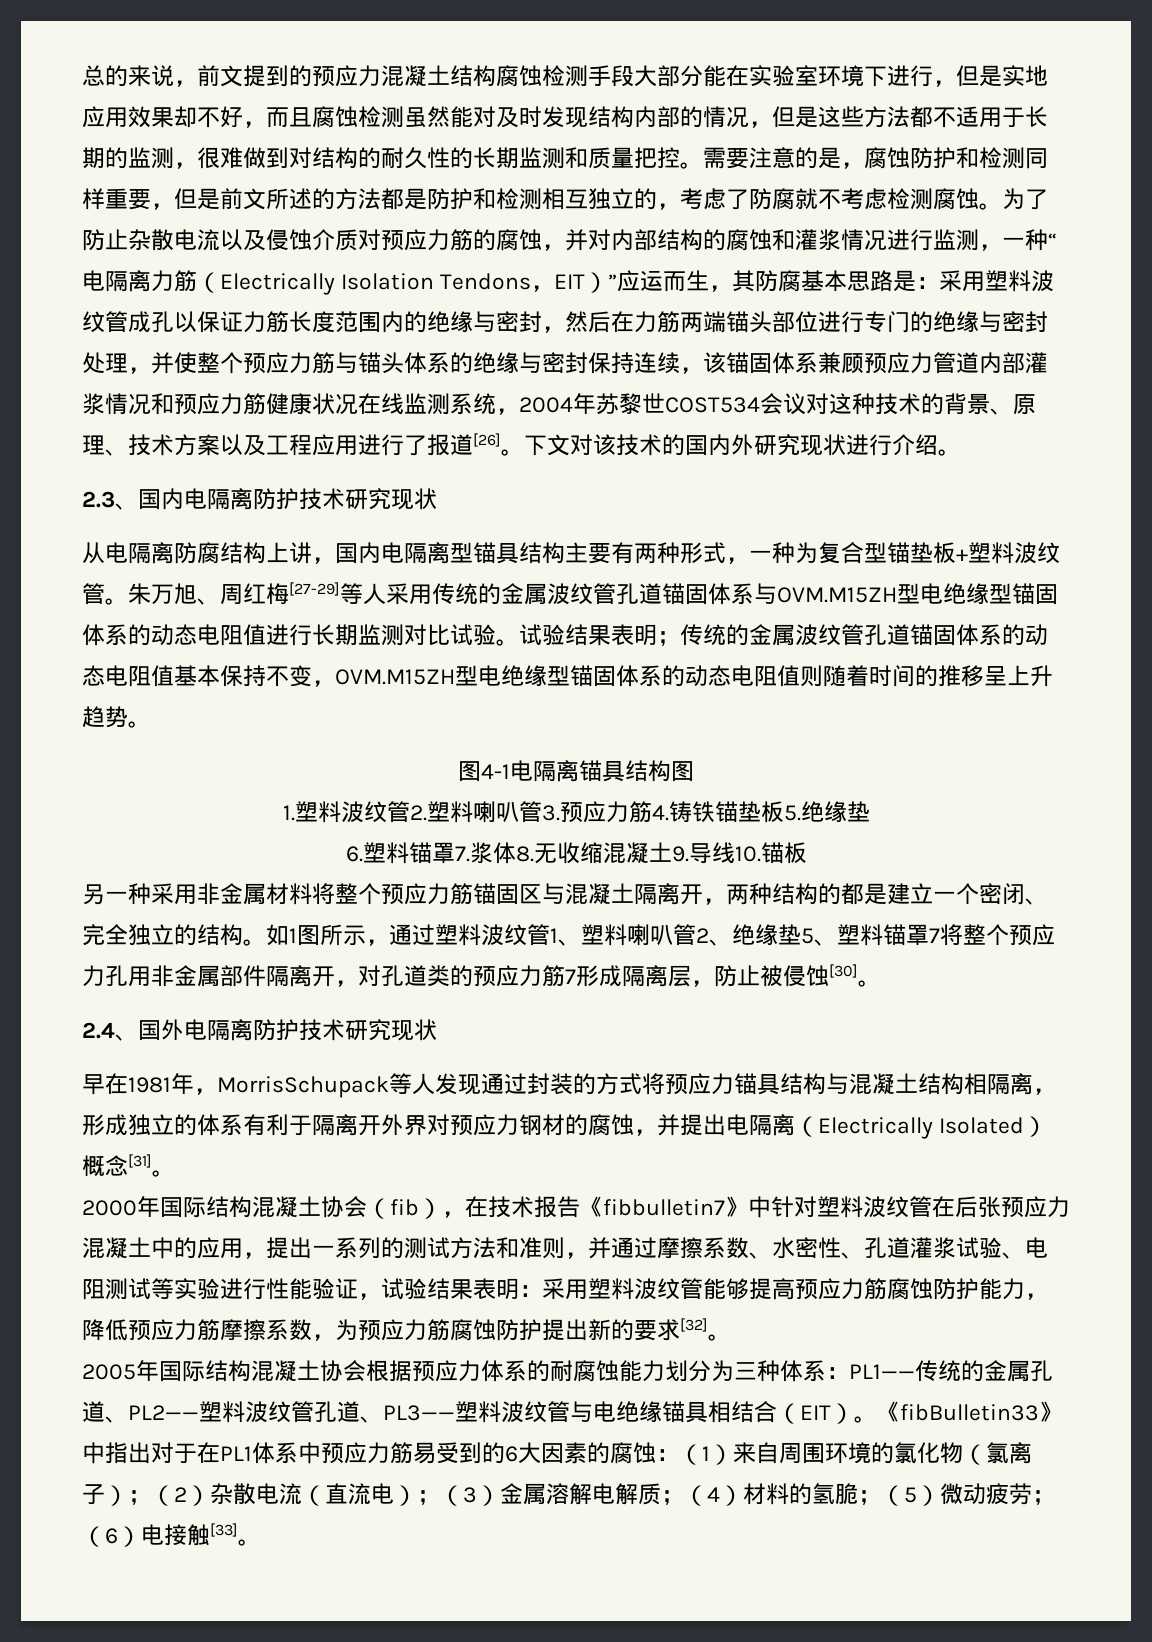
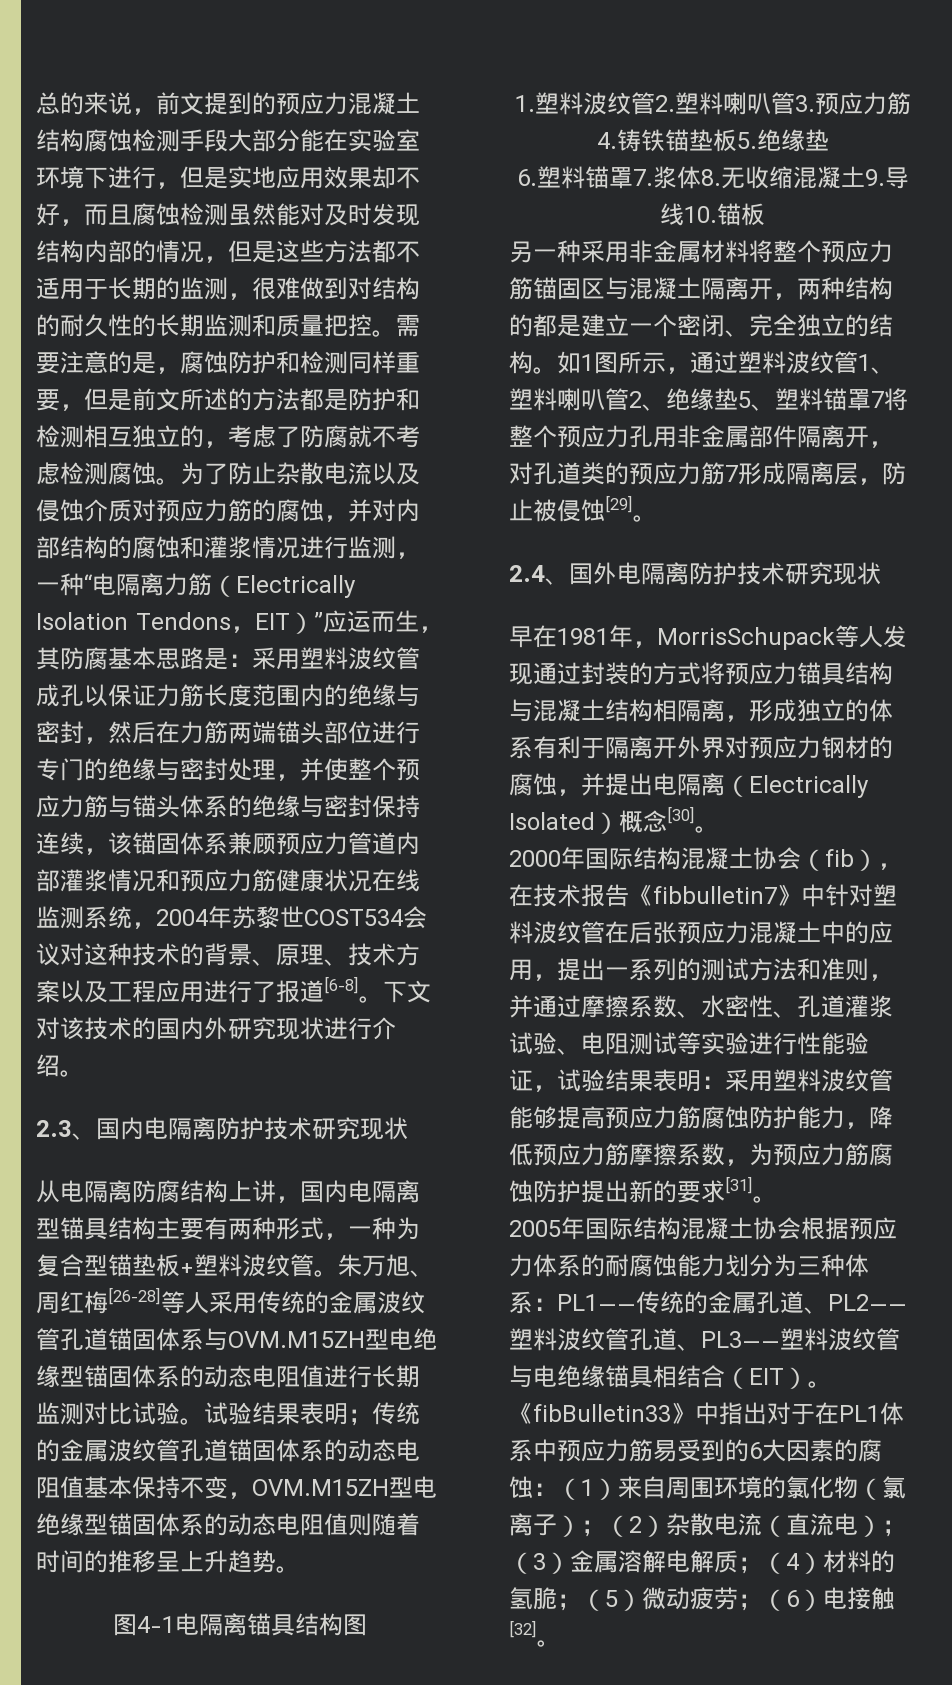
- 采用塑料波纹管成孔以保证力筋长度范围内的绝缘与密封，然后在力筋两端锚头部位进行专门的绝缘与密封处理，并使整个预应力筋与锚头体系的绝缘与密封保持连续，该锚固体系兼顾预应力管道内部灌浆情况和预应力筋健康状况在线监测系统，2004年苏黎世COST534会议对这种技术的背景、原理、技术方案以及工程应用进行了报道[26]。
+ 采用塑料波纹管成孔以保证力筋长度范围内的绝缘与密封，然后在力筋两端锚头部位进行专门的绝缘与密封处理，并使整个预应力筋与锚头体系的绝缘与密封保持连续，该锚固体系兼顾预应力管道内部灌浆情况和预应力筋健康状况在线监测系统，2004年苏黎世COST534会议对这种技术的背景、原理、技术方案以及工程应用进行了报道[6-8]。
- 朱万旭、周红梅[27-29]等人采用传统的金属波纹管孔道锚固体系与OVM.M15ZH型电绝缘型锚固体系的动态电阻值进行长期监测对比试验。
+ 朱万旭、周红梅[26-28]等人采用传统的金属波纹管孔道锚固体系与OVM.M15ZH型电绝缘型锚固体系的动态电阻值进行长期监测对比试验。
- 如1图所示，通过塑料波纹管1、塑料喇叭管2、绝缘垫5、塑料锚罩7将整个预应力孔用非金属部件隔离开，对孔道类的预应力筋7形成隔离层，防止被侵蚀[30]。
+ 如1图所示，通过塑料波纹管1、塑料喇叭管2、绝缘垫5、塑料锚罩7将整个预应力孔用非金属部件隔离开，对孔道类的预应力筋7形成隔离层，防止被侵蚀[29]。
- 早在1981年，MorrisSchupack等人发现通过封装的方式将预应力锚具结构与混凝土结构相隔离，形成独立的体系有利于隔离开外界对预应力钢材的腐蚀，并提出电隔离（Electrically Isolated）概念[31]。
+ 早在1981年，MorrisSchupack等人发现通过封装的方式将预应力锚具结构与混凝土结构相隔离，形成独立的体系有利于隔离开外界对预应力钢材的腐蚀，并提出电隔离（Electrically Isolated）概念[30]。
- 采用塑料波纹管能够提高预应力筋腐蚀防护能力，降低预应力筋摩擦系数，为预应力筋腐蚀防护提出新的要求[32]。
+ 采用塑料波纹管能够提高预应力筋腐蚀防护能力，降低预应力筋摩擦系数，为预应力筋腐蚀防护提出新的要求[31]。
- 《fibBulletin33》中指出对于在PL1体系中预应力筋易受到的6大因素的腐蚀：（1）来自周围环境的氯化物（氯离子）；（2）杂散电流（直流电）；（3）金属溶解电解质；（4）材料的氢脆；（5）微动疲劳；（6）电接触[33]。
+ 《fibBulletin33》中指出对于在PL1体系中预应力筋易受到的6大因素的腐蚀：（1）来自周围环境的氯化物（氯离子）；（2）杂散电流（直流电）；（3）金属溶解电解质；（4）材料的氢脆；（5）微动疲劳；（6）电接触[32]。

